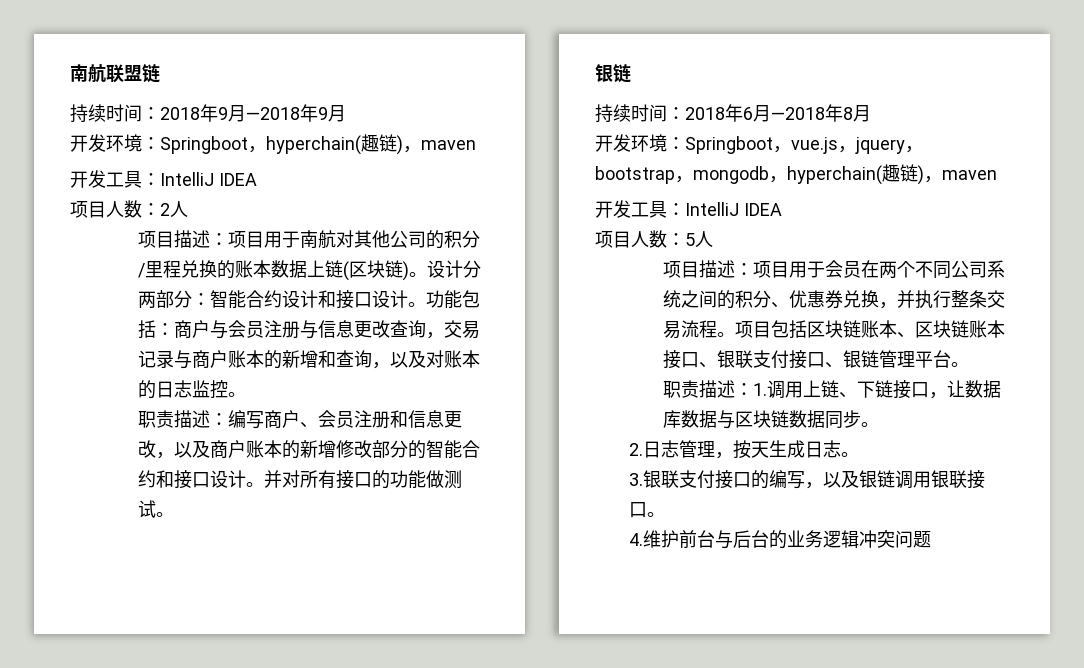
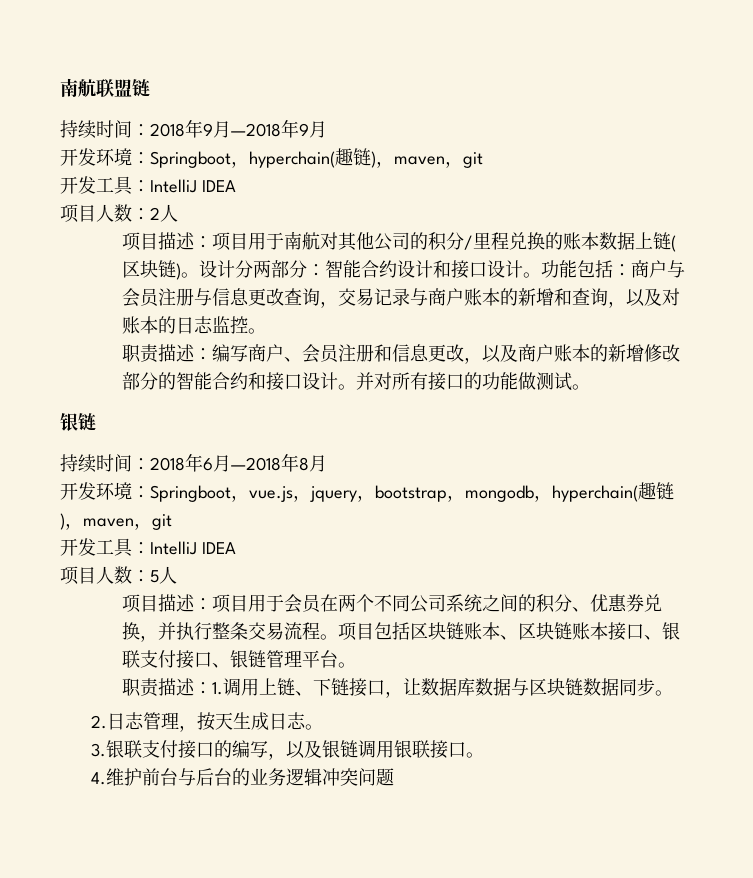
- 开发环境：Springboot，hyperchain(趣链)，maven
+ 开发环境：Springboot，hyperchain(趣链)，maven，git
- 开发环境：Springboot，vue.js，jquery，bootstrap，mongodb，hyperchain(趣链)，maven
+ 开发环境：Springboot，vue.js，jquery，bootstrap，mongodb，hyperchain(趣链)，maven，git

